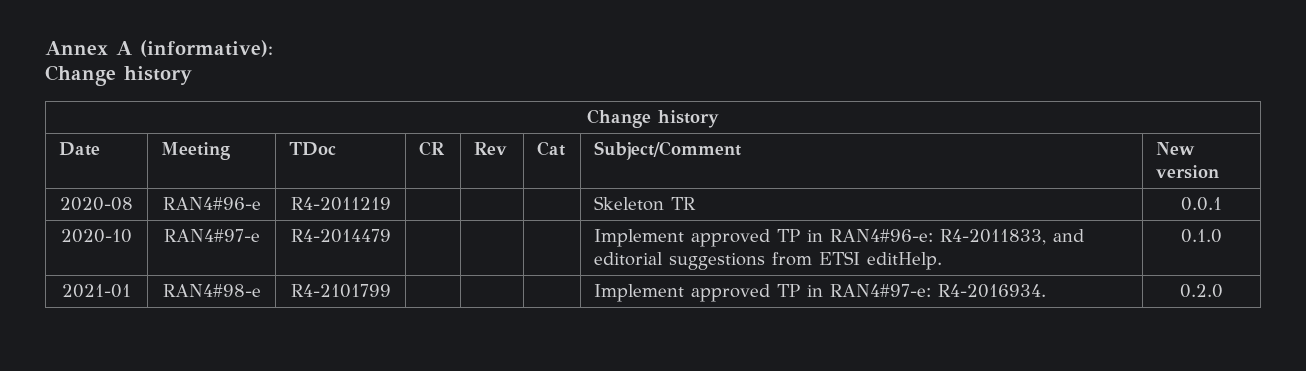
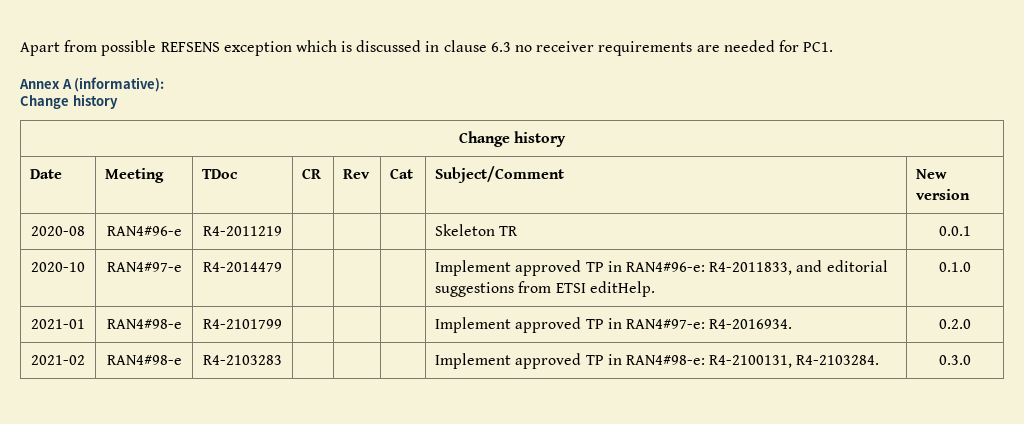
+ Apart from possible REFSENS exception which is discussed in clause 6.3 no receiver requirements are needed for PC1.
+ 2021-02 | RAN4#98-e | R4-2103283 | | | | Implement approved TP in RAN4#98-e: R4-2100131, R4-2103284. | 0.3.0

